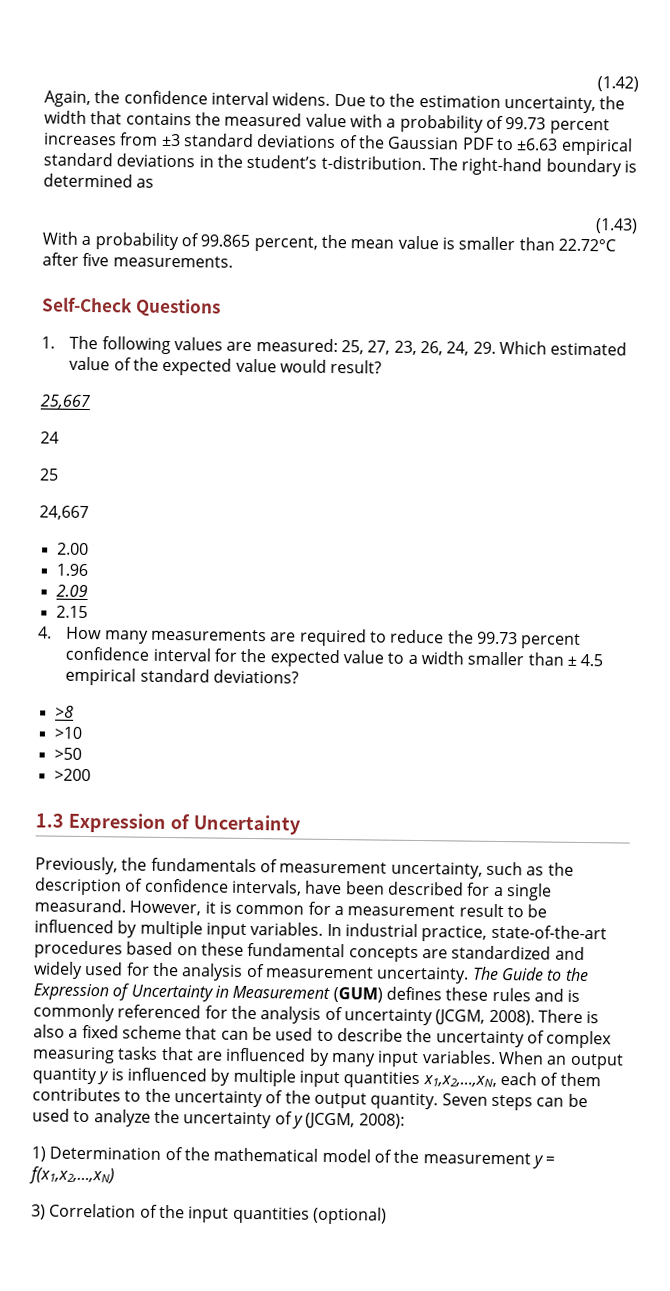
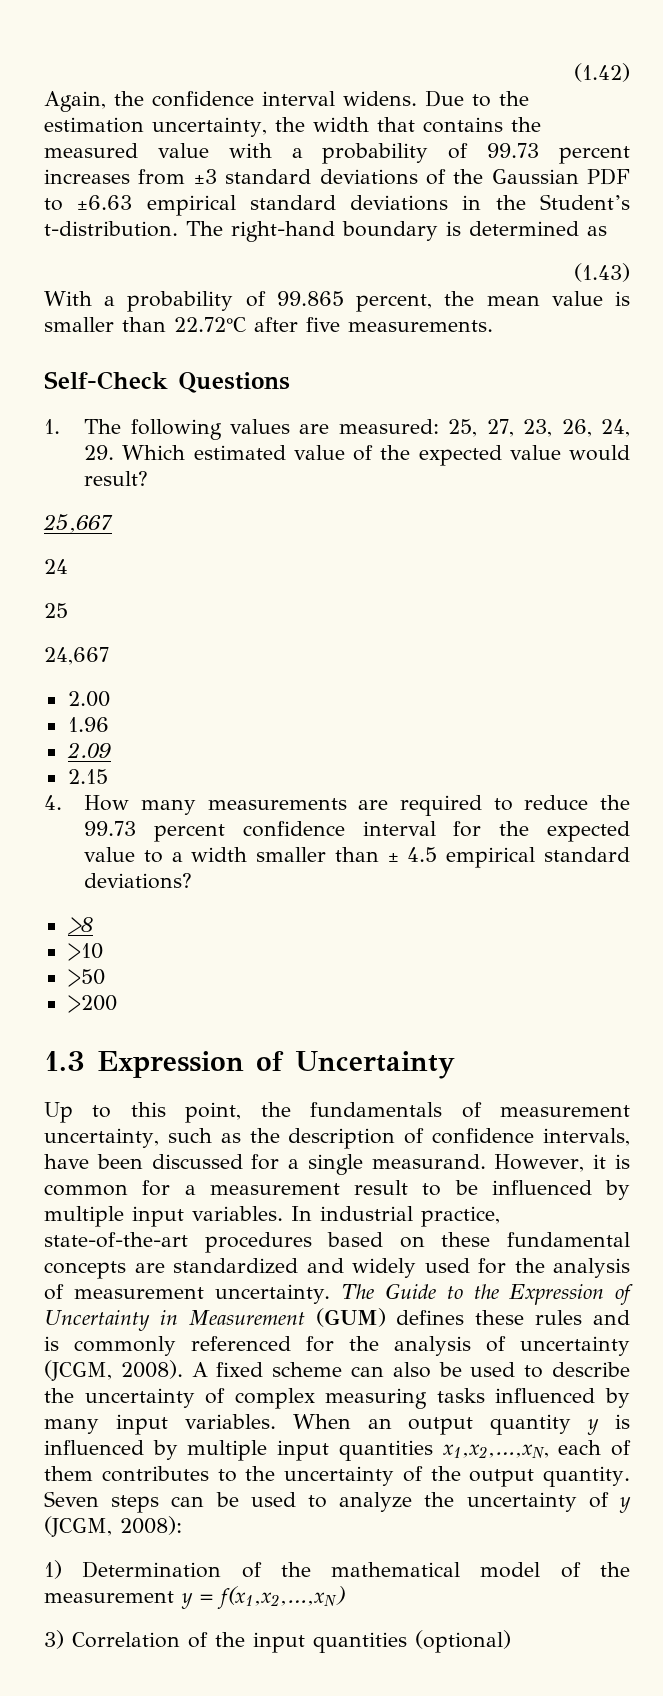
- Due to the estimation uncertainty, the width that contains the measured value with a probability of 99.73 percent increases from ±3 standard deviations of the Gaussian PDF to ±6.63 empirical standard deviations in the student’s t-distribution.
+ Due to the estimation uncertainty, the width that contains the measured value with a probability of 99.73 percent increases from ±3 standard deviations of the Gaussian PDF to ±6.63 empirical standard deviations in the Student’s t-distribution.
- Previously, the fundamentals of measurement uncertainty, such as the description of confidence intervals, have been described for a single measurand.
+ Up to this point, the fundamentals of measurement uncertainty, such as the description of confidence intervals, have been discussed for a single measurand.
- There is also a fixed scheme that can be used to describe the uncertainty of complex measuring tasks that are influenced by many input variables.
+ A fixed scheme can also be used to describe the uncertainty of complex measuring tasks influenced by many input variables.

